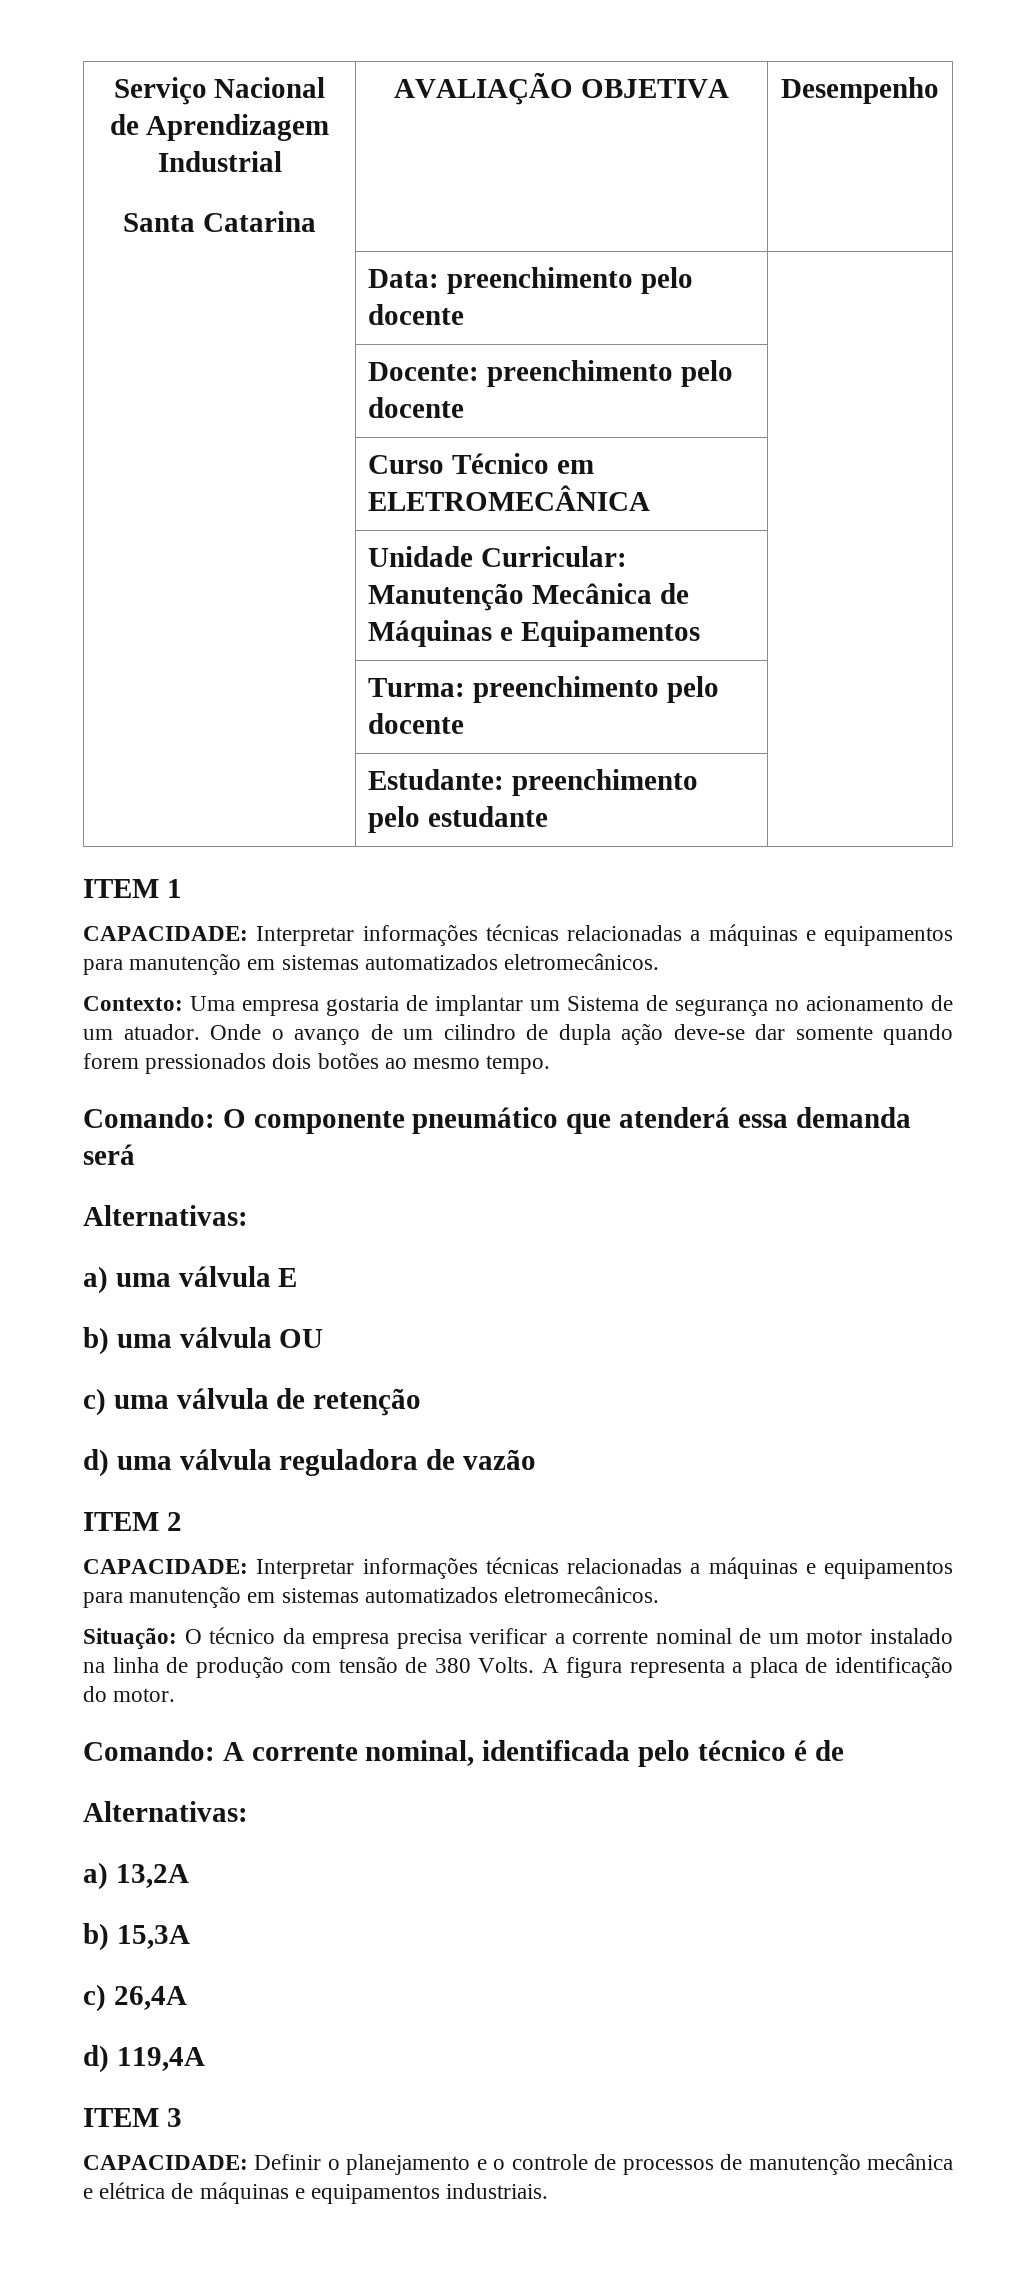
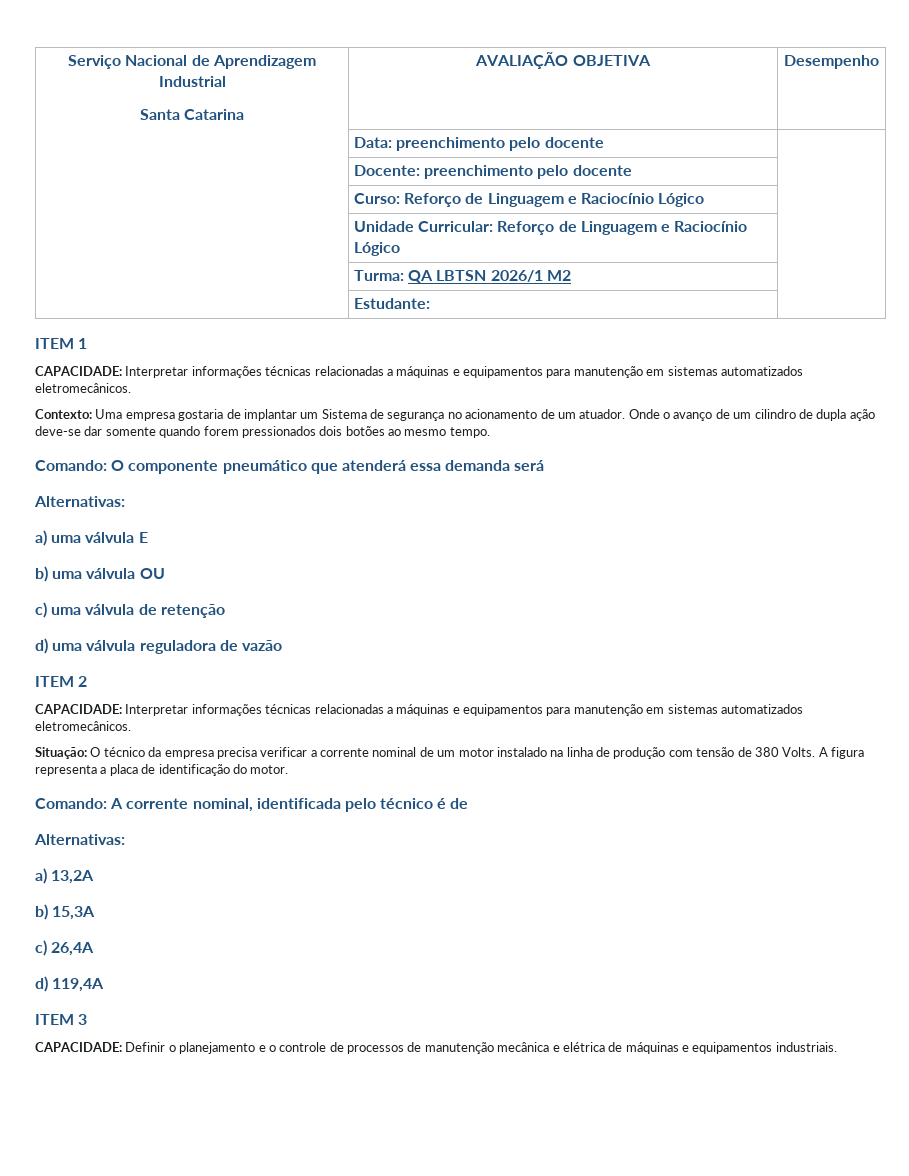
- | Curso Técnico em ELETROMECÂNICA |
- | Unidade Curricular: Manutenção Mecânica de Máquinas e Equipamentos |
- | Turma: preenchimento pelo docente |
- | Estudante: preenchimento pelo estudante |
+ | Curso: Reforço de Linguagem e Raciocínio Lógico |
+ | Unidade Curricular: Reforço de Linguagem e Raciocínio Lógico |
+ | Turma: QA LBTSN 2026/1 M2 |
+ | Estudante: |

